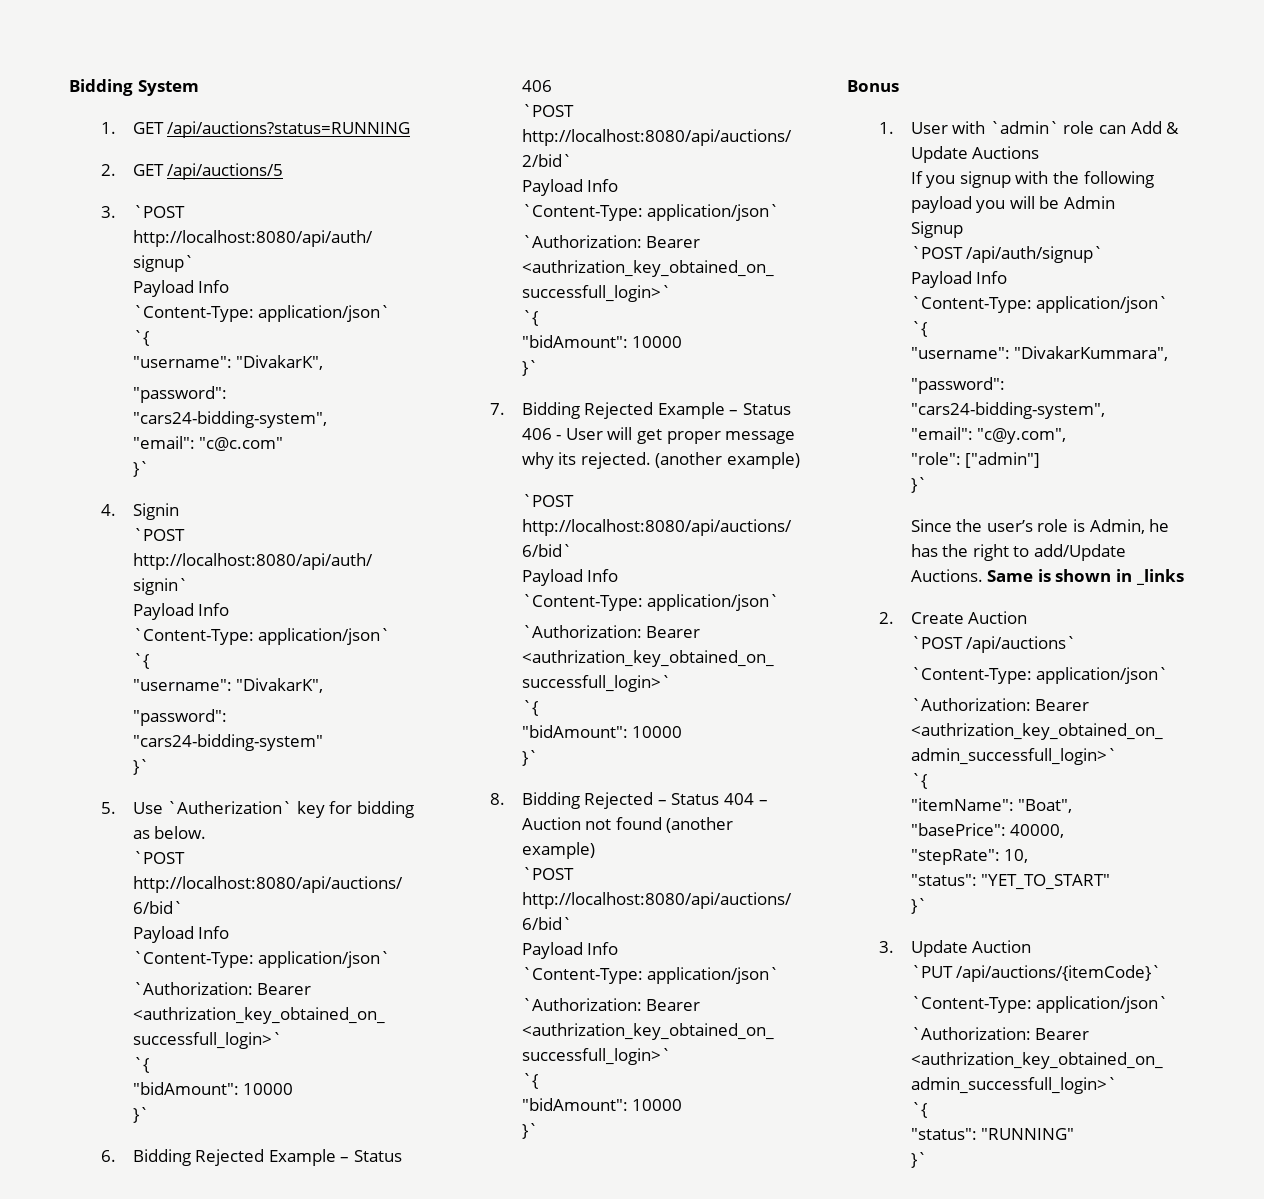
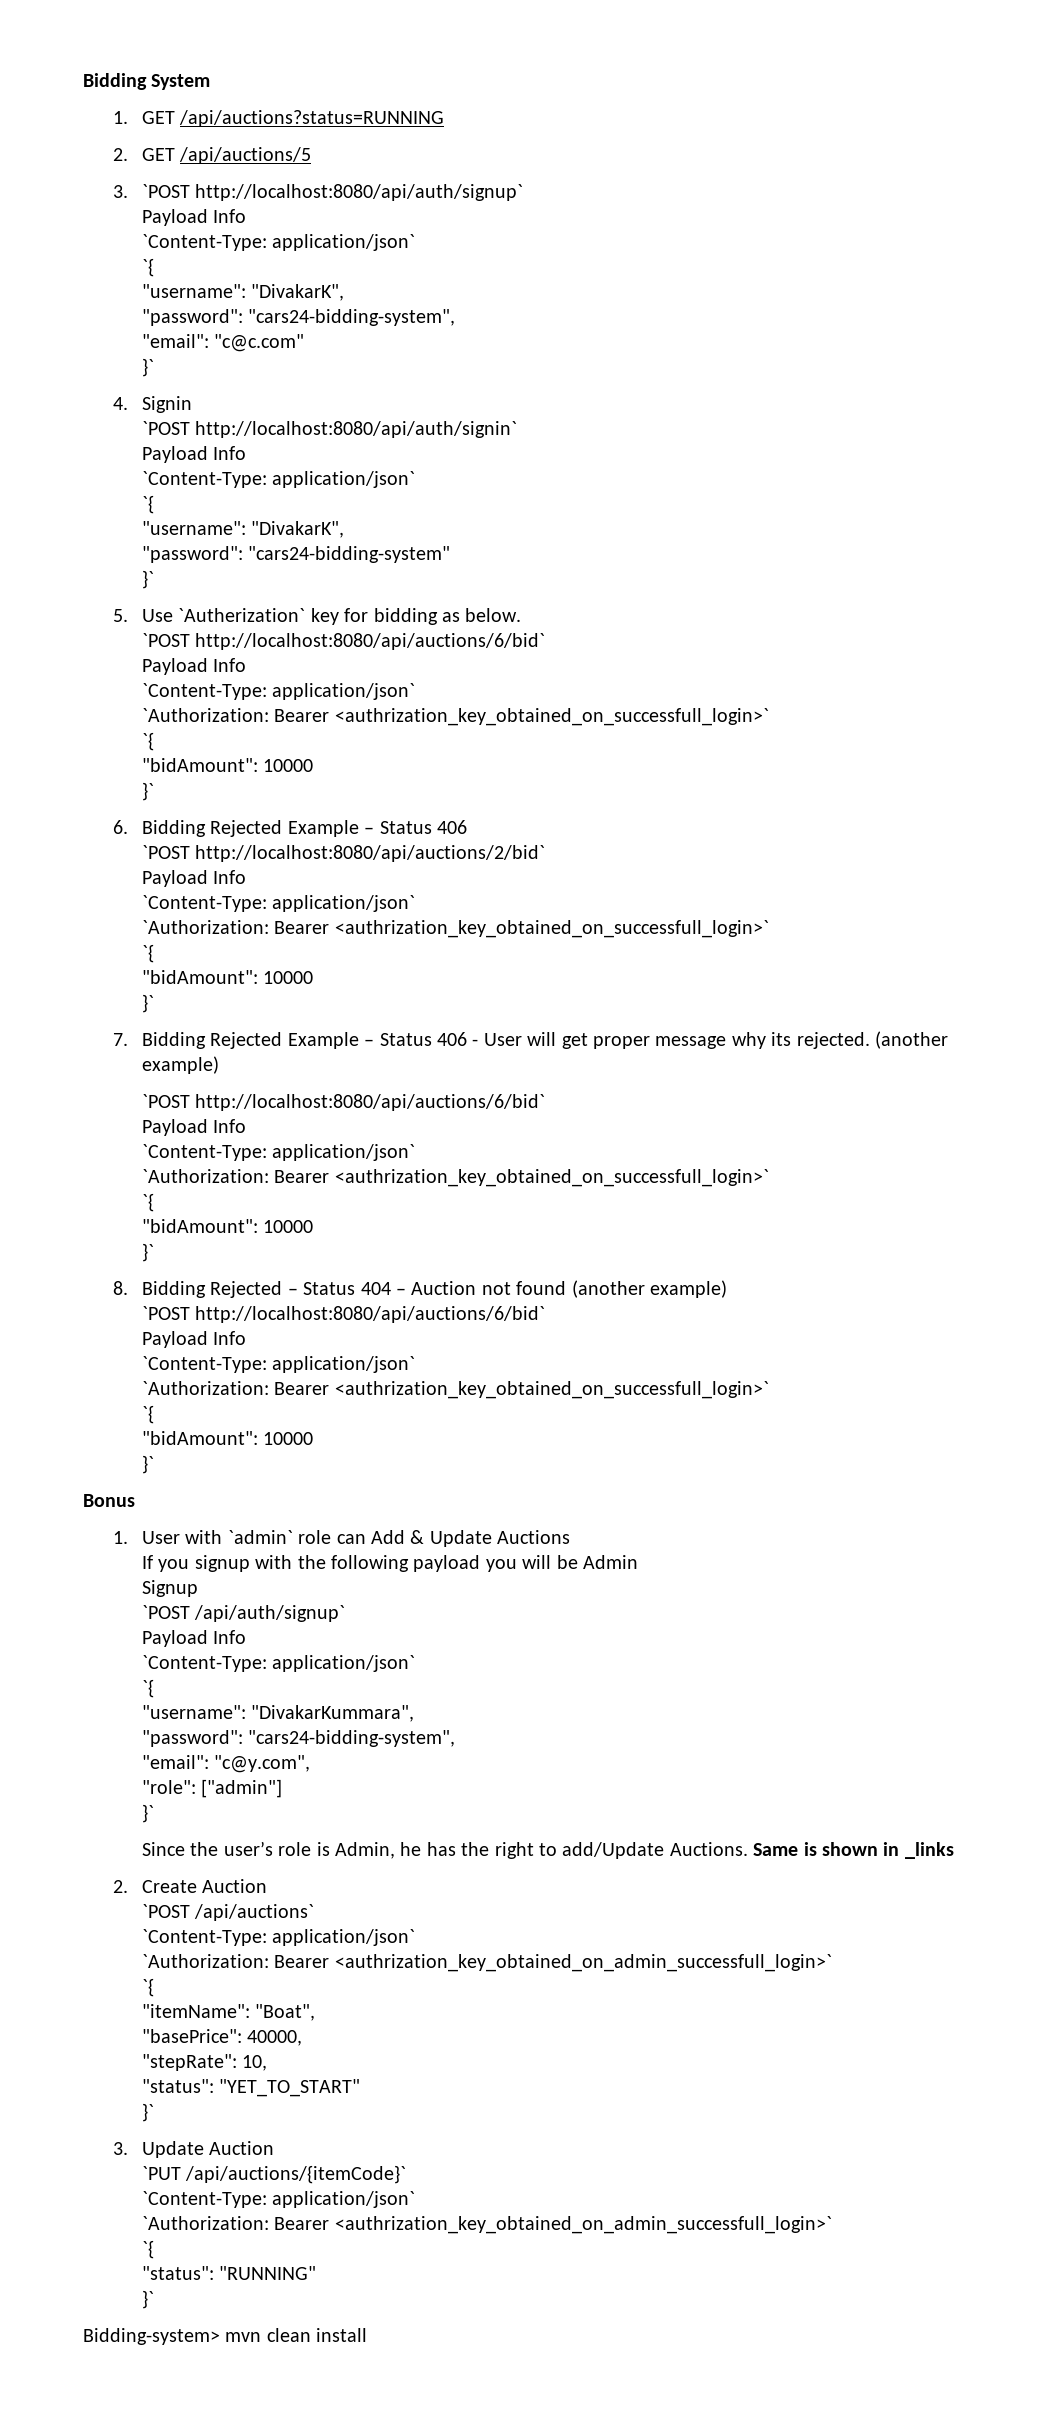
+ Bidding-system> mvn clean install

